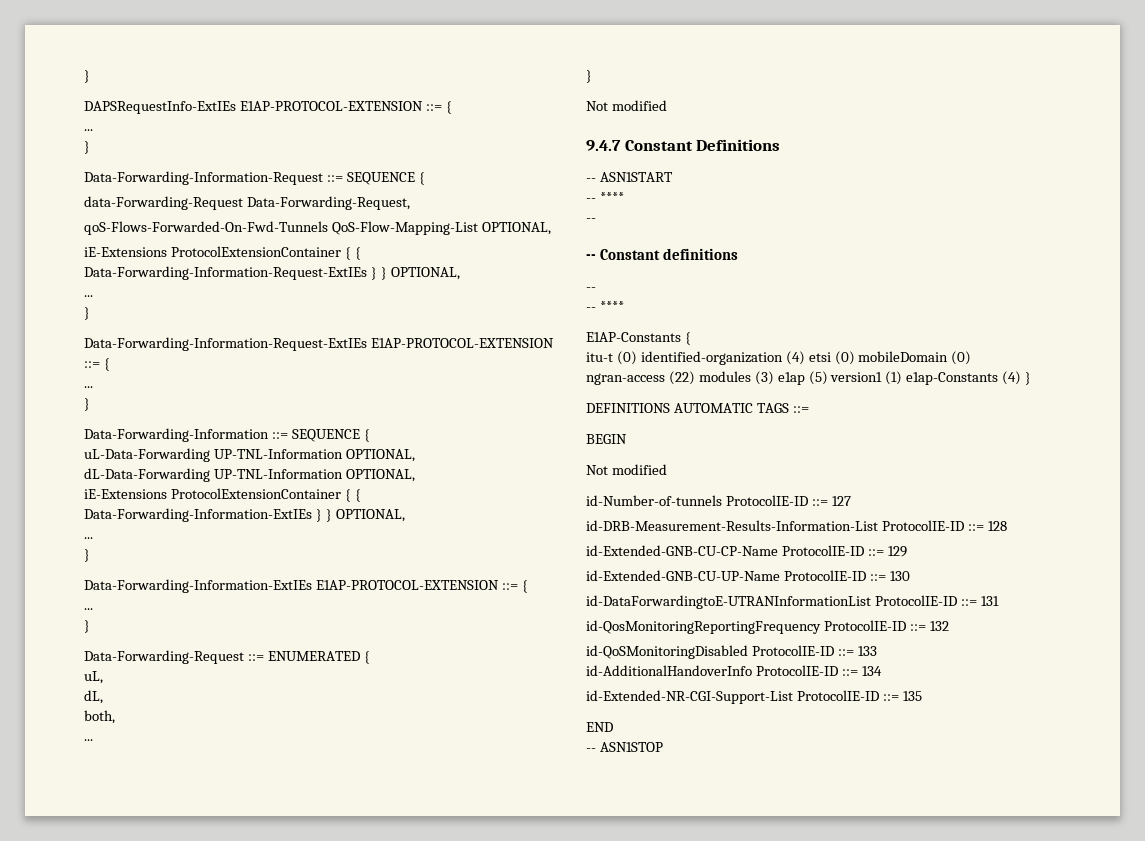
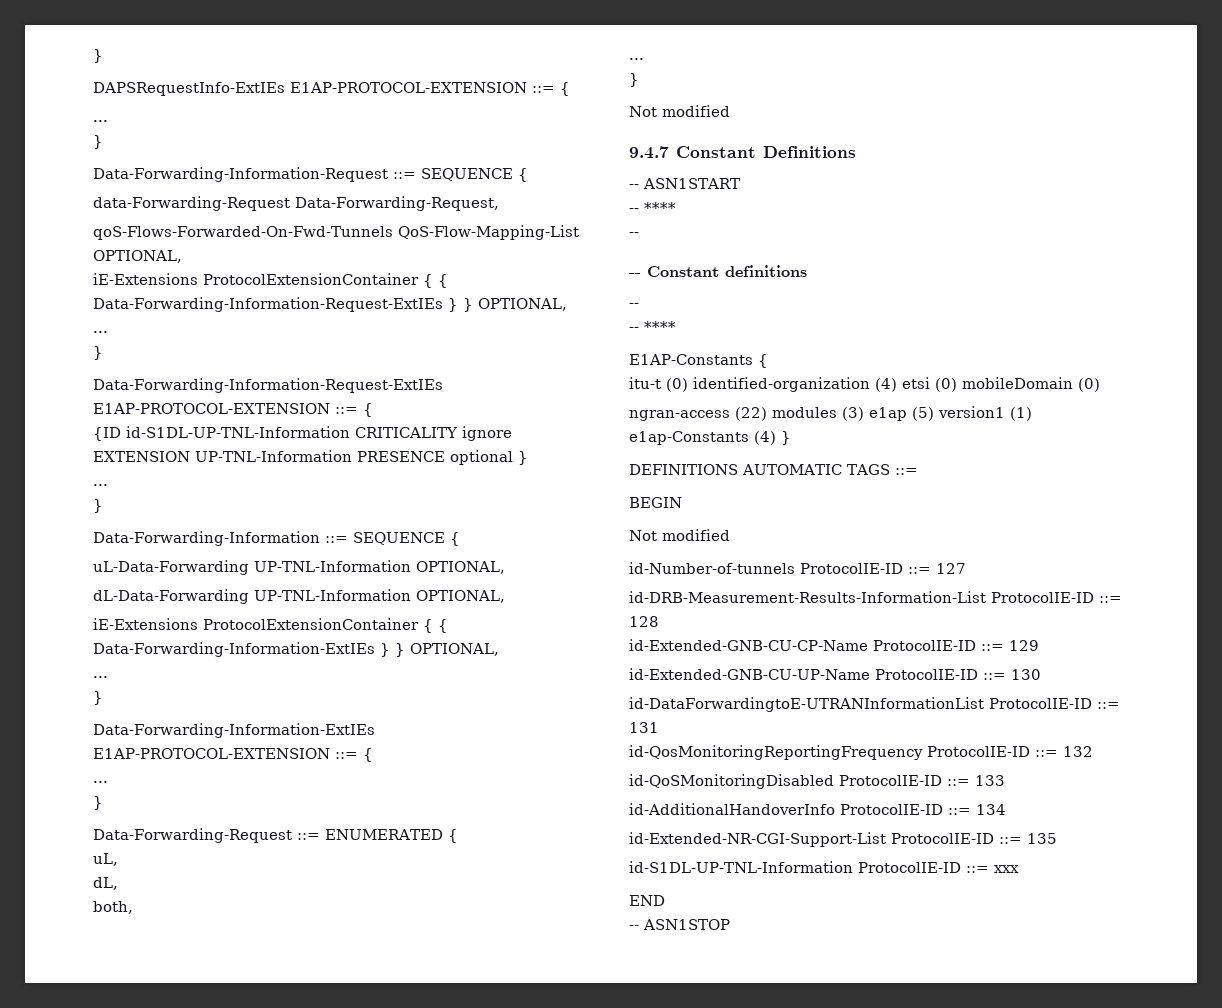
+ {ID id-S1DL-UP-TNL-Information CRITICALITY ignore EXTENSION UP-TNL-Information PRESENCE optional }
+ id-S1DL-UP-TNL-Information ProtocolIE-ID ::= xxx

